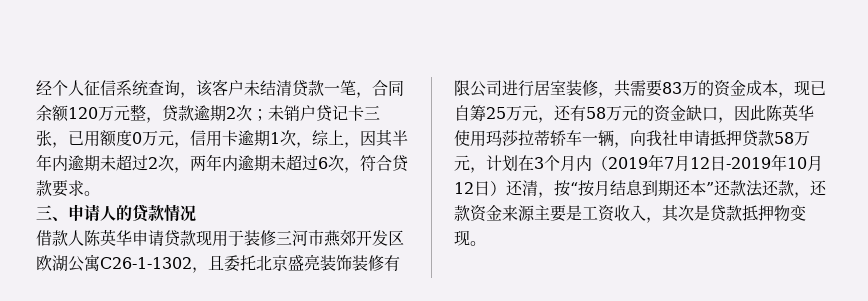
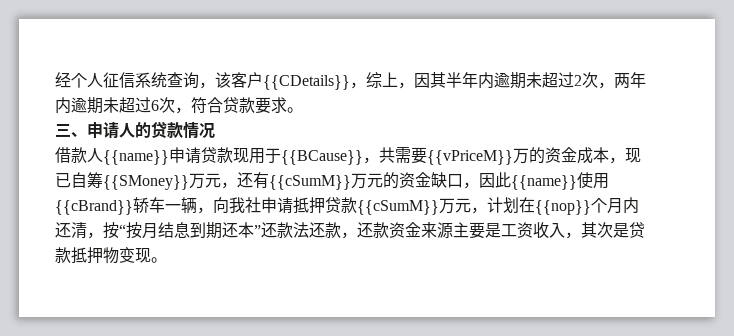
- 经个人征信系统查询，该客户未结清贷款一笔，合同余额120万元整，贷款逾期2次；未销户贷记卡三张，已用额度0万元，信用卡逾期1次，综上，因其半年内逾期未超过2次，两年内逾期未超过6次，符合贷款要求。
+ 经个人征信系统查询，该客户{{CDetails}}，综上，因其半年内逾期未超过2次，两年内逾期未超过6次，符合贷款要求。
- 借款人陈英华申请贷款现用于装修三河市燕郊开发区欧湖公寓C26-1-1302，且委托北京盛亮装饰装修有限公司进行居室装修，共需要83万的资金成本，现已自筹25万元，还有58万元的资金缺口，因此陈英华使用玛莎拉蒂轿车一辆，向我社申请抵押贷款58万元，计划在3个月内（2019年7月12日-2019年10月12日）还清，按“按月结息到期还本”还款法还款，还款资金来源主要是工资收入，其次是贷款抵押物变现。
+ 借款人{{name}}申请贷款现用于{{BCause}}，共需要{{vPriceM}}万的资金成本，现已自筹{{SMoney}}万元，还有{{cSumM}}万元的资金缺口，因此{{name}}使用{{cBrand}}轿车一辆，向我社申请抵押贷款{{cSumM}}万元，计划在{{nop}}个月内还清，按“按月结息到期还本”还款法还款，还款资金来源主要是工资收入，其次是贷款抵押物变现。

